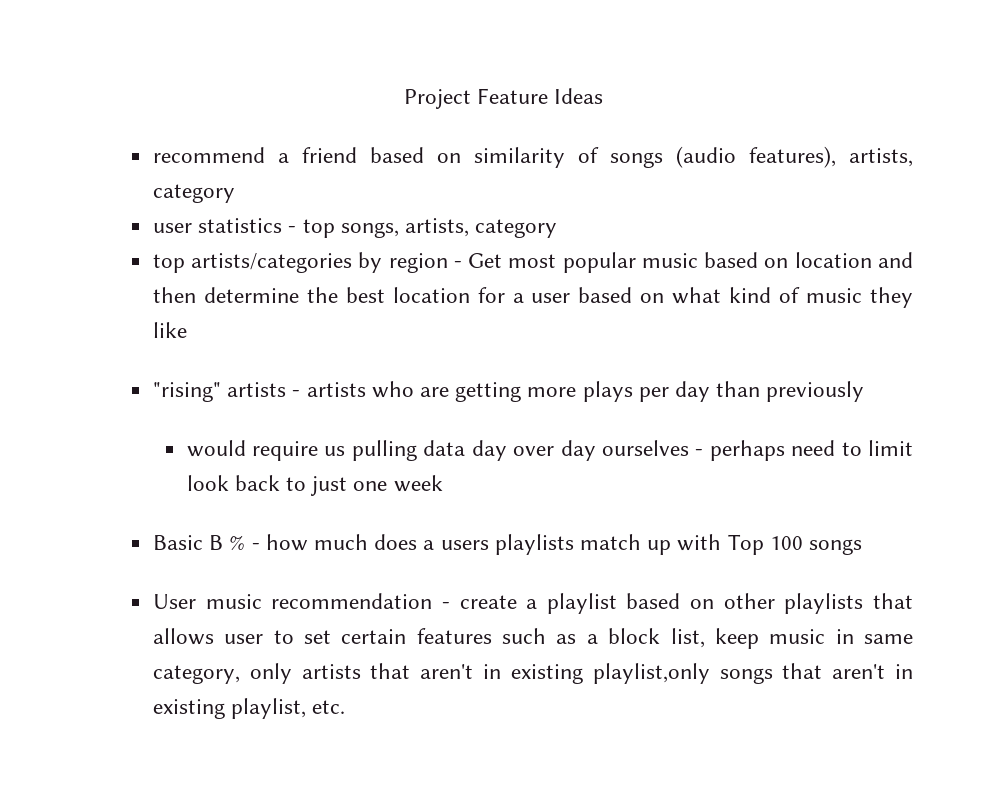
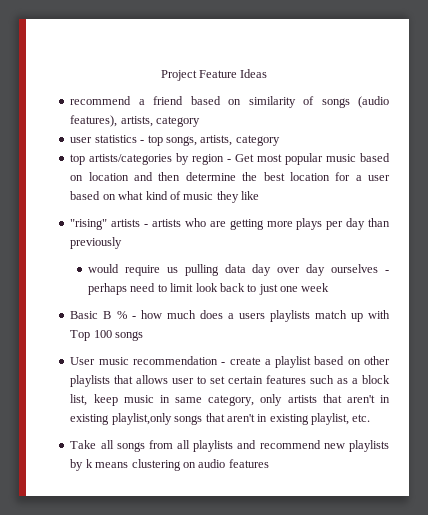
+ Take all songs from all playlists and recommend new playlists by k means clustering on audio features

